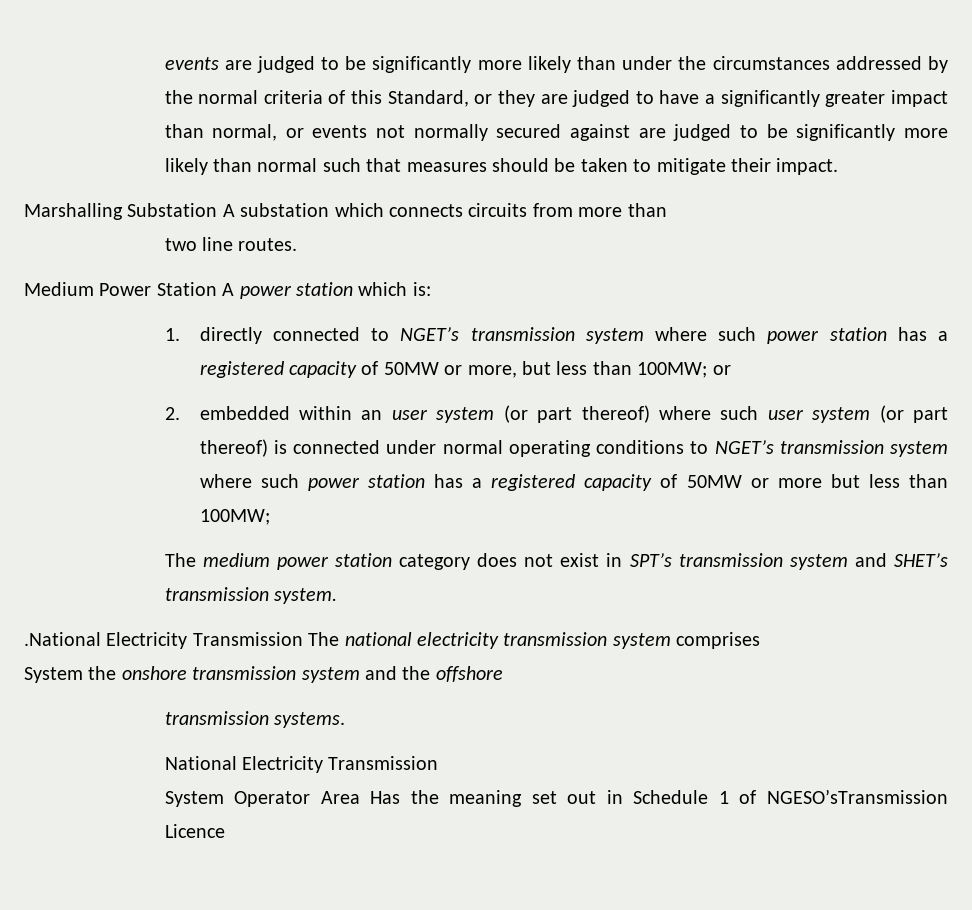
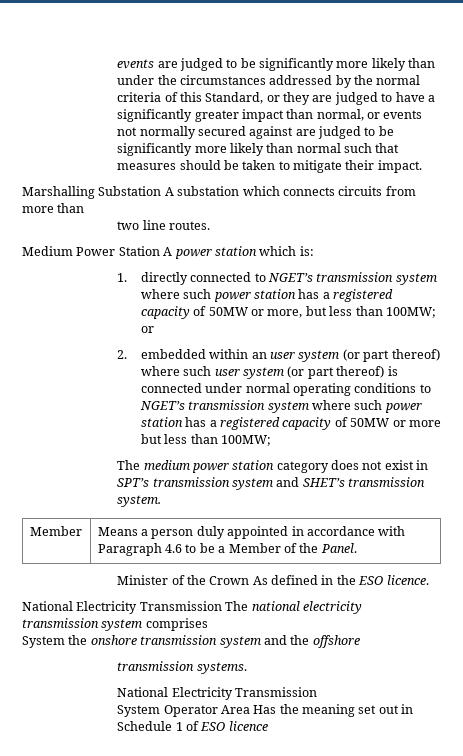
- .National Electricity Transmission The national electricity transmission system comprises
+ Member | Means a person duly appointed in accordance with Paragraph 4.6 to be a Member of the Panel.
+ Minister of the Crown As defined in the ESO licence.
+ National Electricity Transmission The national electricity transmission system comprises
- System Operator Area Has the meaning set out in Schedule 1 of NGESO’sTransmission Licence
+ System Operator Area Has the meaning set out in Schedule 1 of ESO licence

